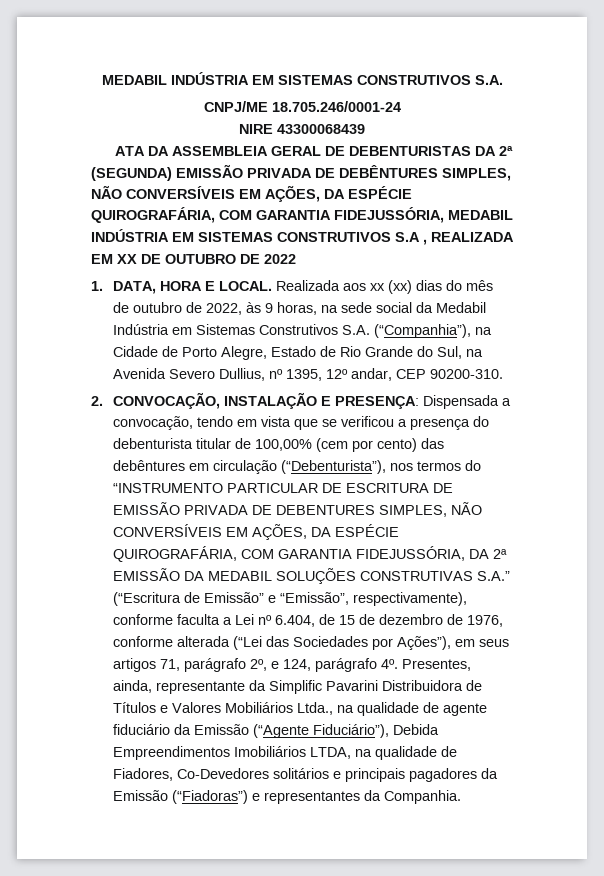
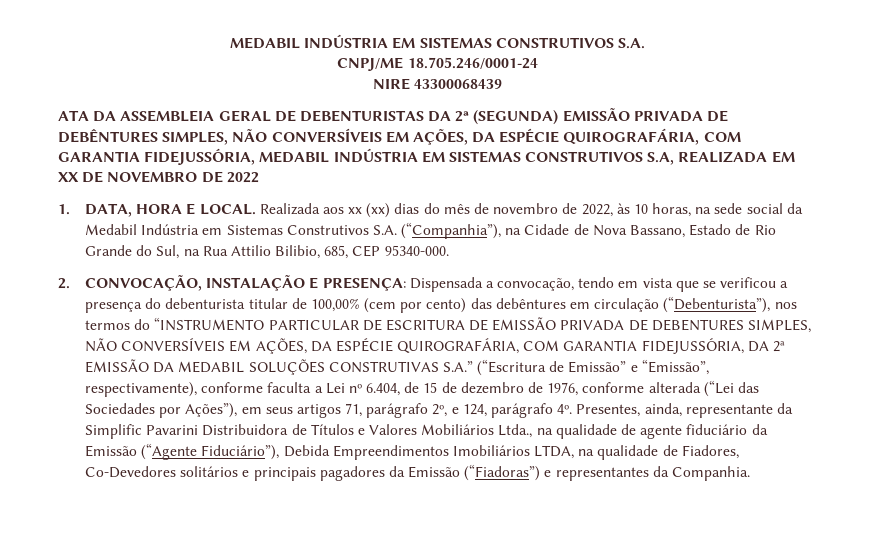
- ATA DA ASSEMBLEIA GERAL DE DEBENTURISTAS DA 2ª (SEGUNDA) EMISSÃO PRIVADA DE DEBÊNTURES SIMPLES, NÃO CONVERSÍVEIS EM AÇÕES, DA ESPÉCIE QUIROGRAFÁRIA, COM GARANTIA FIDEJUSSÓRIA, MEDABIL INDÚSTRIA EM SISTEMAS CONSTRUTIVOS S.A , REALIZADA EM XX DE OUTUBRO DE 2022
+ ATA DA ASSEMBLEIA GERAL DE DEBENTURISTAS DA 2ª (SEGUNDA) EMISSÃO PRIVADA DE DEBÊNTURES SIMPLES, NÃO CONVERSÍVEIS EM AÇÕES, DA ESPÉCIE QUIROGRAFÁRIA, COM GARANTIA FIDEJUSSÓRIA, MEDABIL INDÚSTRIA EM SISTEMAS CONSTRUTIVOS S.A, REALIZADA EM XX DE NOVEMBRO DE 2022
- Realizada aos xx (xx) dias do mês de outubro de 2022, às 9 horas, na sede social da Medabil Indústria em Sistemas Construtivos S.A. (“Companhia”), na Cidade de Porto Alegre, Estado de Rio Grande do Sul, na Avenida Severo Dullius, nº 1395, 12º andar, CEP 90200-310.
+ Realizada aos xx (xx) dias do mês de novembro de 2022, às 10 horas, na sede social da Medabil Indústria em Sistemas Construtivos S.A. (“Companhia”), na Cidade de Nova Bassano, Estado de Rio Grande do Sul, na Rua Attilio Bilibio, 685, CEP 95340-000.

